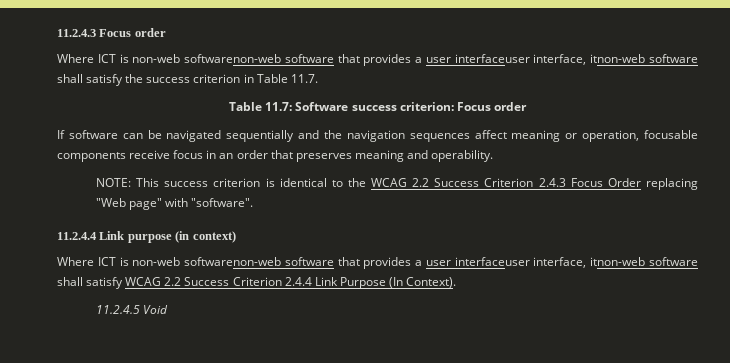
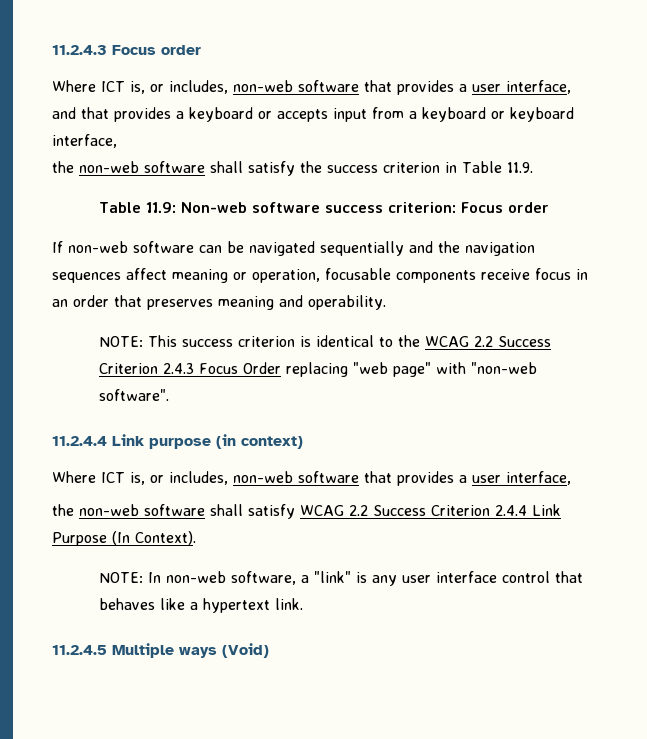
- Where ICT is non-web softwarenon-web software that provides a user interfaceuser interface, itnon-web software shall satisfy the success criterion in Table 11.7.
- Table 11.7: Software success criterion: Focus order
+ Where ICT is, or includes, non-web software that provides a user interface, and that provides a keyboard or accepts input from a keyboard or keyboard interface,
+ the non-web software shall satisfy the success criterion in Table 11.9.
+ Table 11.9: Non-web software success criterion: Focus order
- If software can be navigated sequentially and the navigation sequences affect meaning or operation, focusable components receive focus in an order that preserves meaning and operability.
+ If non-web software can be navigated sequentially and the navigation sequences affect meaning or operation, focusable components receive focus in an order that preserves meaning and operability.
- NOTE: This success criterion is identical to the WCAG 2.2 Success Criterion 2.4.3 Focus Order replacing "Web page" with "software".
+ NOTE: This success criterion is identical to the WCAG 2.2 Success Criterion 2.4.3 Focus Order replacing "web page" with "non-web software".
  11.2.4.4 Link purpose (in context)
- Where ICT is non-web softwarenon-web software that provides a user interfaceuser interface, itnon-web software shall satisfy WCAG 2.2 Success Criterion 2.4.4 Link Purpose (In Context).
+ Where ICT is, or includes, non-web software that provides a user interface,
+ the non-web software shall satisfy WCAG 2.2 Success Criterion 2.4.4 Link Purpose (In Context).
- 11.2.4.5 Void
+ NOTE: In non-web software, a "link" is any user interface control that behaves like a hypertext link.
+ 11.2.4.5 Multiple ways (Void)

